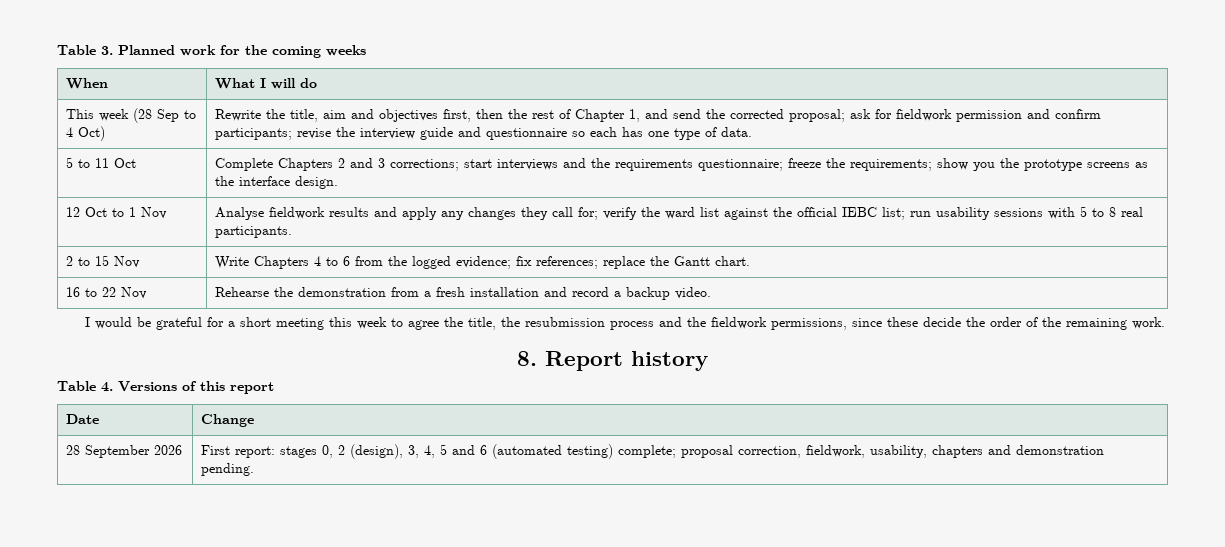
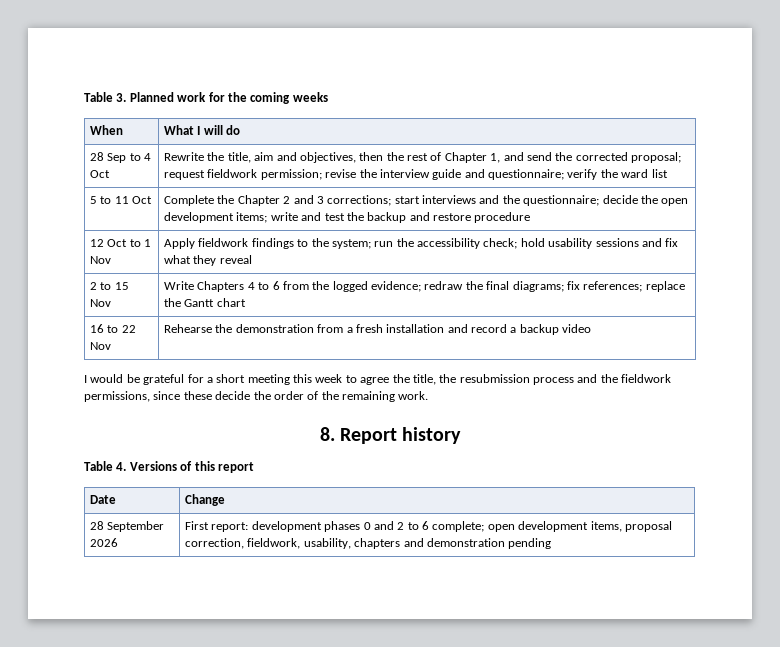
- This week (28 Sep to 4 Oct)
+ 28 Sep to 4 Oct
- Rewrite the title, aim and objectives first, then the rest of Chapter 1, and send the corrected proposal; ask for fieldwork permission and confirm participants; revise the interview guide and questionnaire so each has one type of data.
+ Rewrite the title, aim and objectives, then the rest of Chapter 1, and send the corrected proposal; request fieldwork permission; revise the interview guide and questionnaire; verify the ward list
- 5 to 11 Oct | Complete Chapters 2 and 3 corrections; start interviews and the requirements questionnaire; freeze the requirements; show you the prototype screens as the interface design.
+ 5 to 11 Oct | Complete the Chapter 2 and 3 corrections; start interviews and the questionnaire; decide the open development items; write and test the backup and restore procedure
- 12 Oct to 1 Nov | Analyse fieldwork results and apply any changes they call for; verify the ward list against the official IEBC list; run usability sessions with 5 to 8 real participants.
+ 12 Oct to 1 Nov | Apply fieldwork findings to the system; run the accessibility check; hold usability sessions and fix what they reveal
- 2 to 15 Nov | Write Chapters 4 to 6 from the logged evidence; fix references; replace the Gantt chart.
+ 2 to 15 Nov | Write Chapters 4 to 6 from the logged evidence; redraw the final diagrams; fix references; replace the Gantt chart
- 16 to 22 Nov | Rehearse the demonstration from a fresh installation and record a backup video.
+ 16 to 22 Nov | Rehearse the demonstration from a fresh installation and record a backup video
- 28 September 2026 | First report: stages 0, 2 (design), 3, 4, 5 and 6 (automated testing) complete; proposal correction, fieldwork, usability, chapters and demonstration pending.
+ 28 September 2026 | First report: development phases 0 and 2 to 6 complete; open development items, proposal correction, fieldwork, usability, chapters and demonstration pending

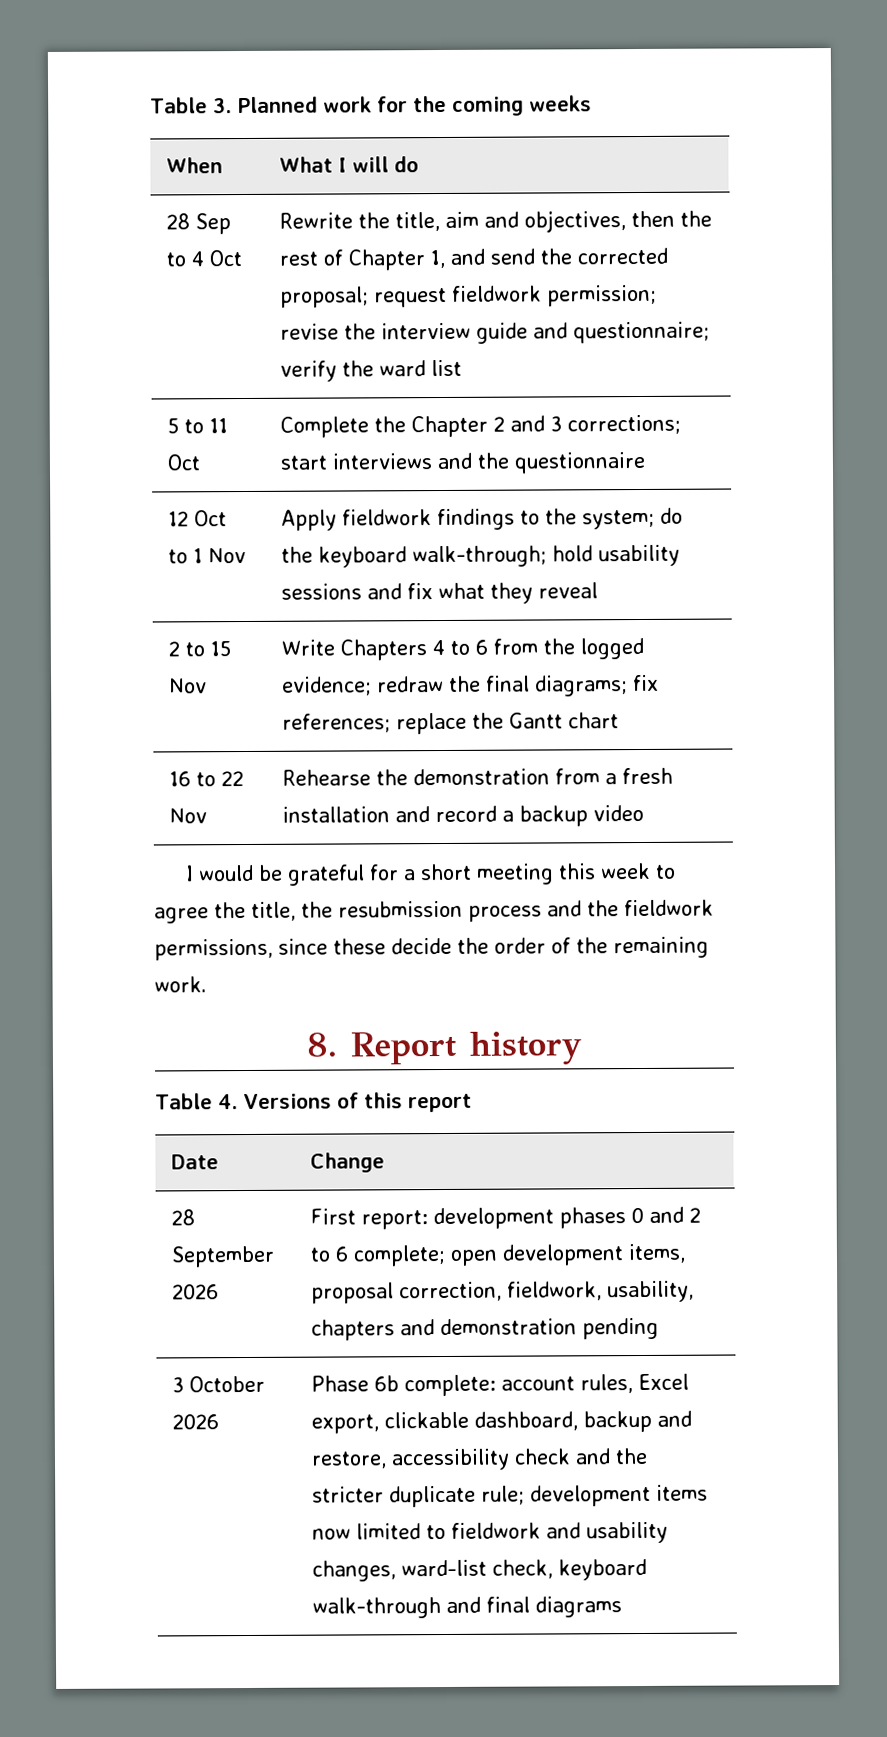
- 5 to 11 Oct | Complete the Chapter 2 and 3 corrections; start interviews and the questionnaire; decide the open development items; write and test the backup and restore procedure
+ 5 to 11 Oct | Complete the Chapter 2 and 3 corrections; start interviews and the questionnaire
- 12 Oct to 1 Nov | Apply fieldwork findings to the system; run the accessibility check; hold usability sessions and fix what they reveal
+ 12 Oct to 1 Nov | Apply fieldwork findings to the system; do the keyboard walk-through; hold usability sessions and fix what they reveal
+ 3 October 2026 | Phase 6b complete: account rules, Excel export, clickable dashboard, backup and restore, accessibility check and the stricter duplicate rule; development items now limited to fieldwork and usability changes, ward-list check, keyboard walk-through and final diagrams

